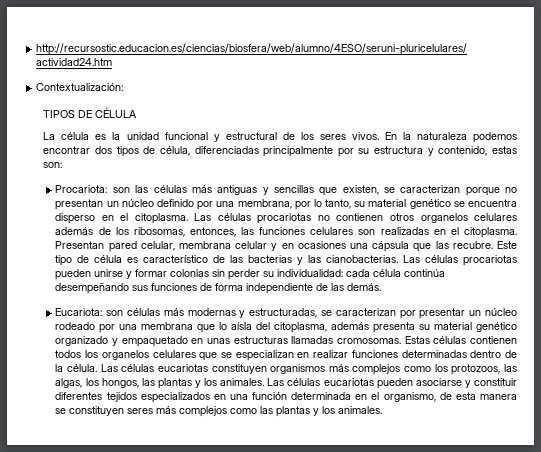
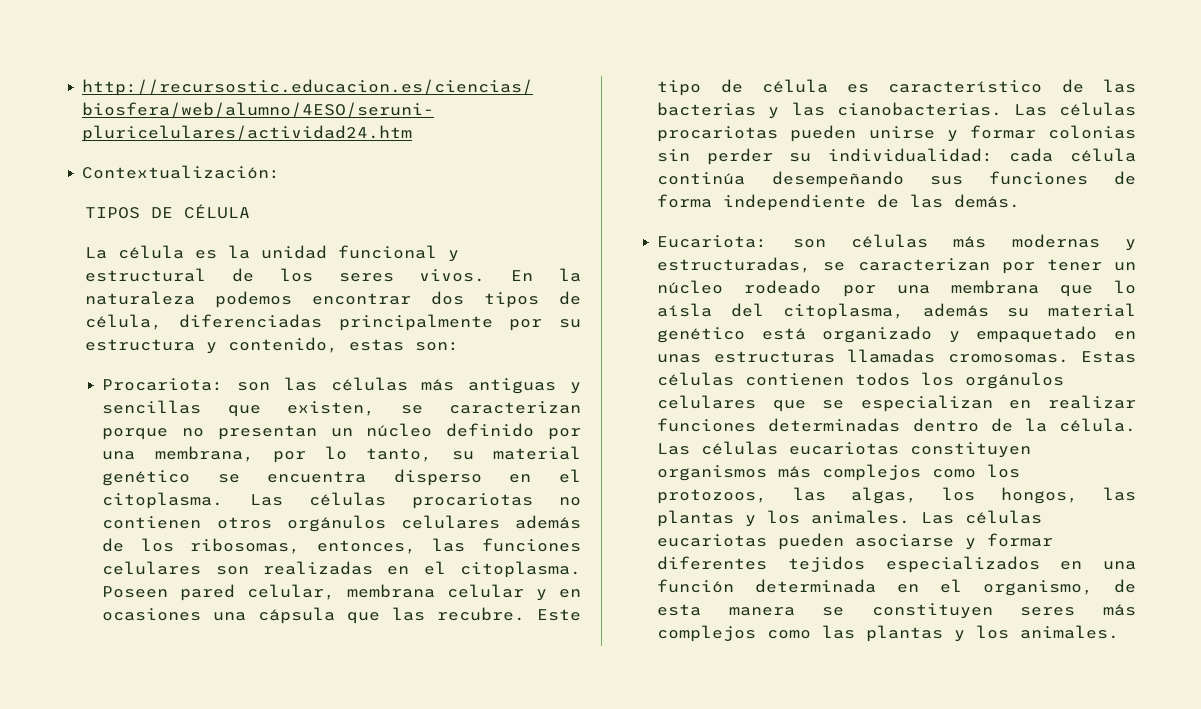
- Las células procariotas no contienen otros organelos celulares además de los ribosomas, entonces, las funciones celulares son realizadas en el citoplasma.
+ Las células procariotas no contienen otros orgánulos celulares además de los ribosomas, entonces, las funciones celulares son realizadas en el citoplasma.
- Presentan pared celular, membrana celular y en ocasiones una cápsula que las recubre.
+ Poseen pared celular, membrana celular y en ocasiones una cápsula que las recubre.
- Eucariota: son células más modernas y estructuradas, se caracterizan por presentar un núcleo rodeado por una membrana que lo aísla del citoplasma, además presenta su material genético organizado y empaquetado en unas estructuras llamadas cromosomas.
+ Eucariota: son células más modernas y estructuradas, se caracterizan por tener un núcleo rodeado por una membrana que lo aísla del citoplasma, además su material genético está organizado y empaquetado en unas estructuras llamadas cromosomas.
- Estas células contienen todos los organelos celulares que se especializan en realizar funciones determinadas dentro de la célula.
+ Estas células contienen todos los orgánulos celulares que se especializan en realizar funciones determinadas dentro de la célula.
- Las células eucariotas pueden asociarse y constituir diferentes tejidos especializados en una función determinada en el organismo, de esta manera se constituyen seres más complejos como las plantas y los animales.
+ Las células eucariotas pueden asociarse y formar diferentes tejidos especializados en una función determinada en el organismo, de esta manera se constituyen seres más complejos como las plantas y los animales.

